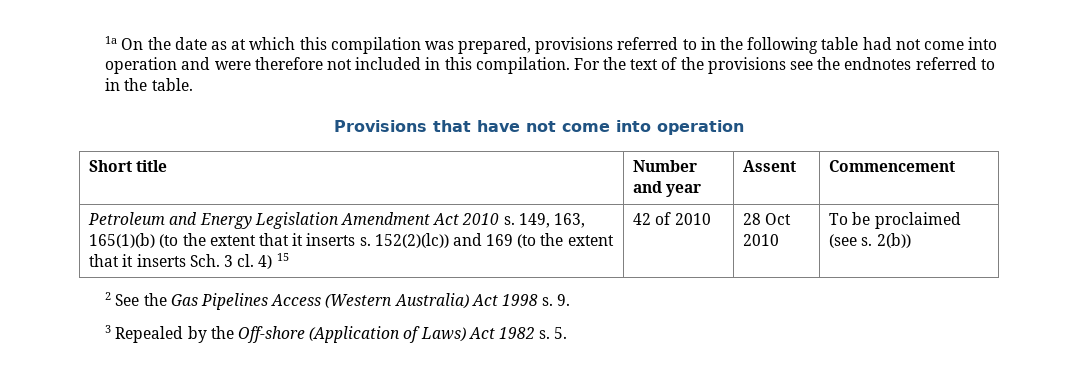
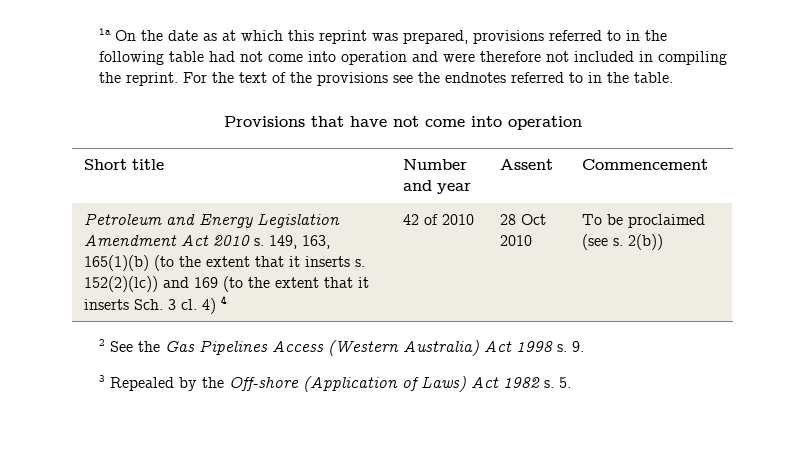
- 1a On the date as at which this compilation was prepared, provisions referred to in the following table had not come into operation and were therefore not included in this compilation.
+ 1a On the date as at which this reprint was prepared, provisions referred to in the following table had not come into operation and were therefore not included in compiling the reprint.
- 4) 15
+ 4) 4

